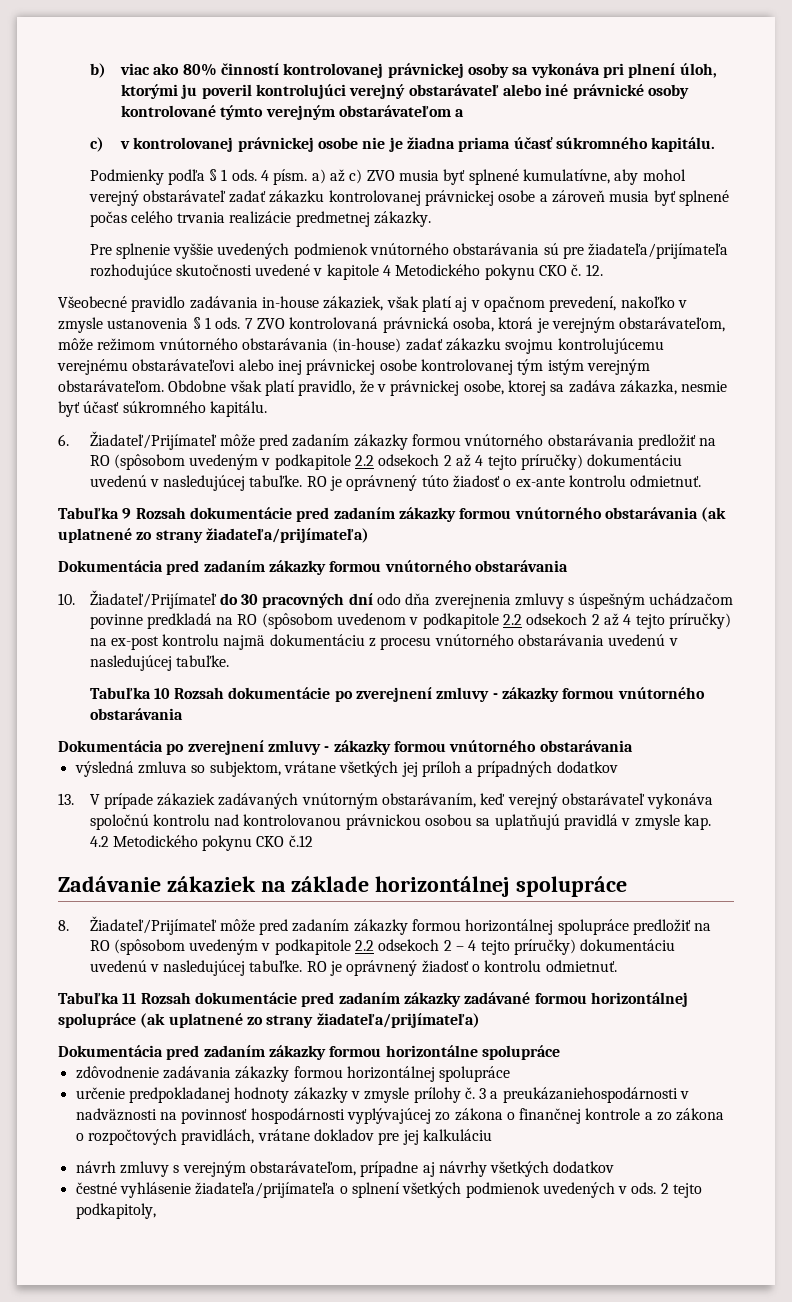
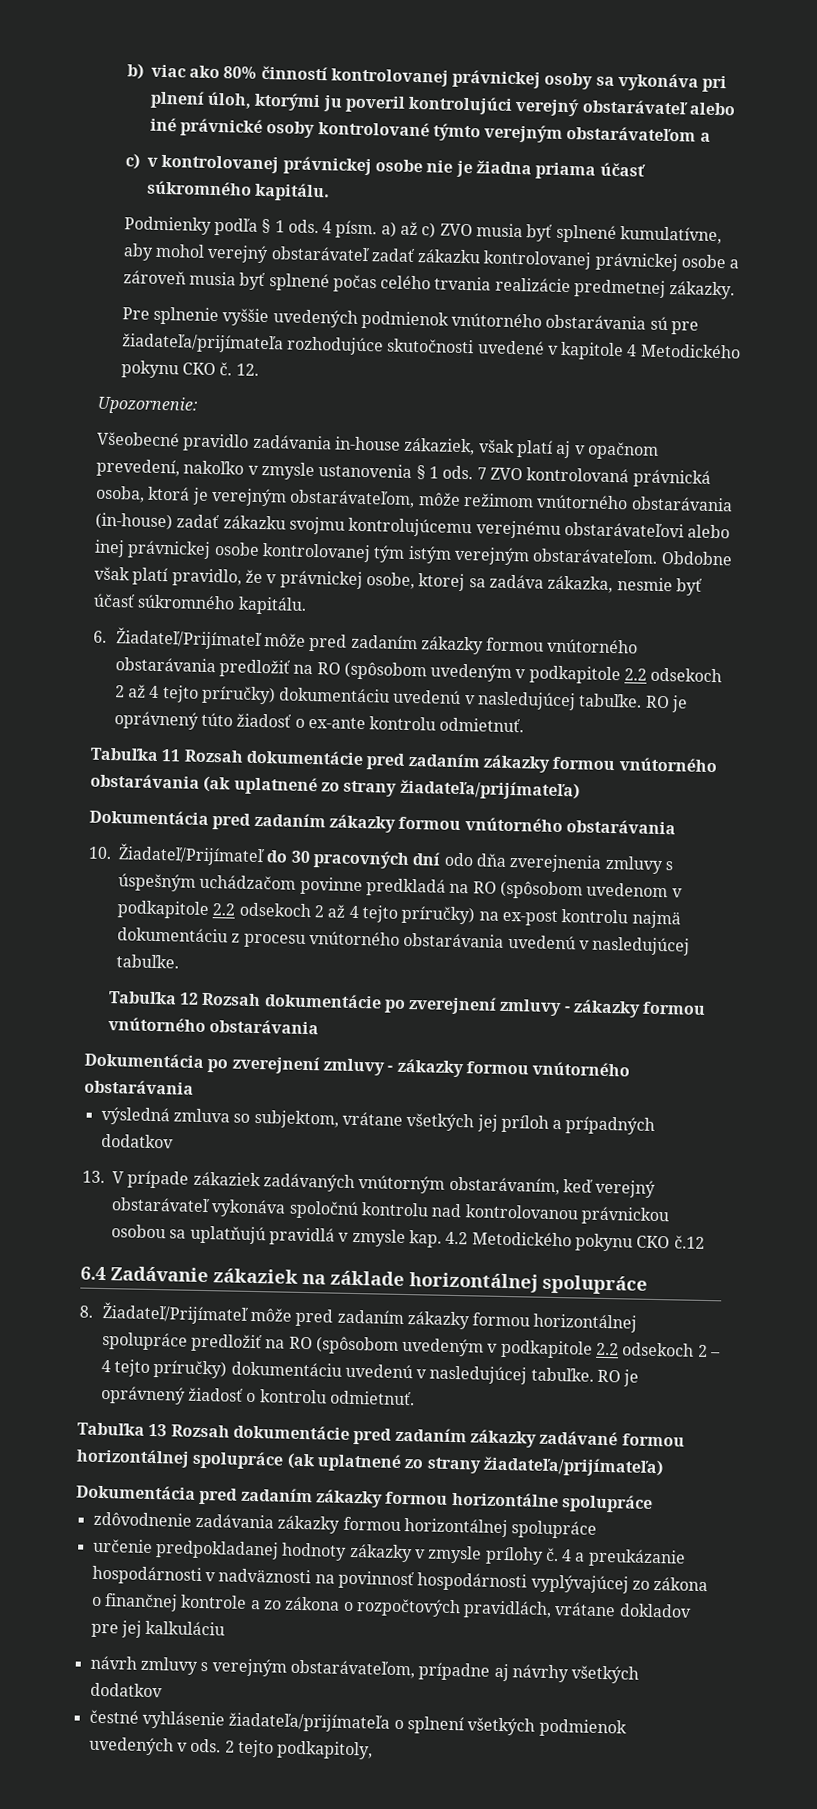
+ Upozornenie:
- Tabuľka 9 Rozsah dokumentácie pred zadaním zákazky formou vnútorného obstarávania (ak uplatnené zo strany žiadateľa/prijímateľa)
+ Tabuľka 11 Rozsah dokumentácie pred zadaním zákazky formou vnútorného obstarávania (ak uplatnené zo strany žiadateľa/prijímateľa)
- Tabuľka 10 Rozsah dokumentácie po zverejnení zmluvy - zákazky formou vnútorného obstarávania
+ Tabuľka 12 Rozsah dokumentácie po zverejnení zmluvy - zákazky formou vnútorného obstarávania
- Zadávanie zákaziek na základe horizontálnej spolupráce
+ 6.4 Zadávanie zákaziek na základe horizontálnej spolupráce
- Tabuľka 11 Rozsah dokumentácie pred zadaním zákazky zadávané formou horizontálnej spolupráce (ak uplatnené zo strany žiadateľa/prijímateľa)
+ Tabuľka 13 Rozsah dokumentácie pred zadaním zákazky zadávané formou horizontálnej spolupráce (ak uplatnené zo strany žiadateľa/prijímateľa)
- 3 a preukázaniehospodárnosti v nadväznosti na povinnosť hospodárnosti vyplývajúcej zo zákona o finančnej kontrole a zo zákona o rozpočtových pravidlách, vrátane dokladov pre jej kalkuláciu
+ 4 a preukázanie hospodárnosti v nadväznosti na povinnosť hospodárnosti vyplývajúcej zo zákona o finančnej kontrole a zo zákona o rozpočtových pravidlách, vrátane dokladov pre jej kalkuláciu

